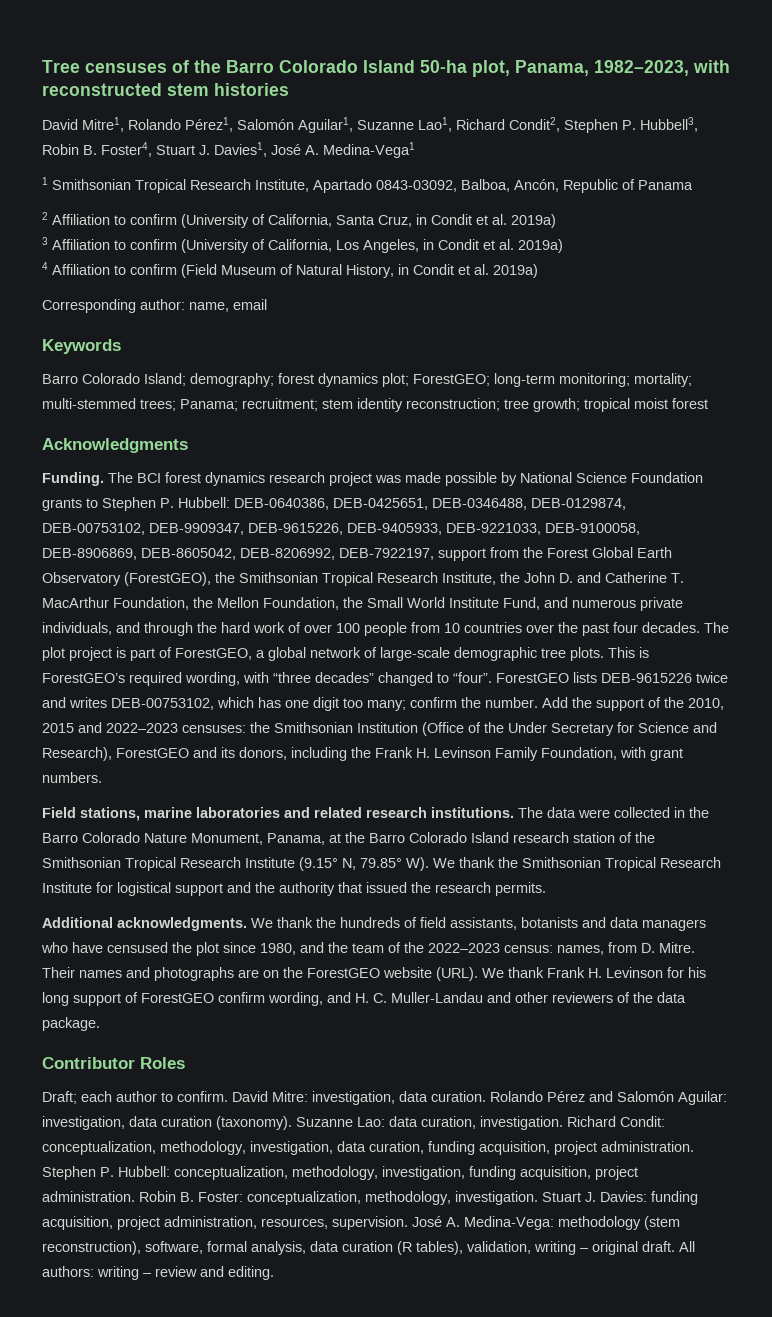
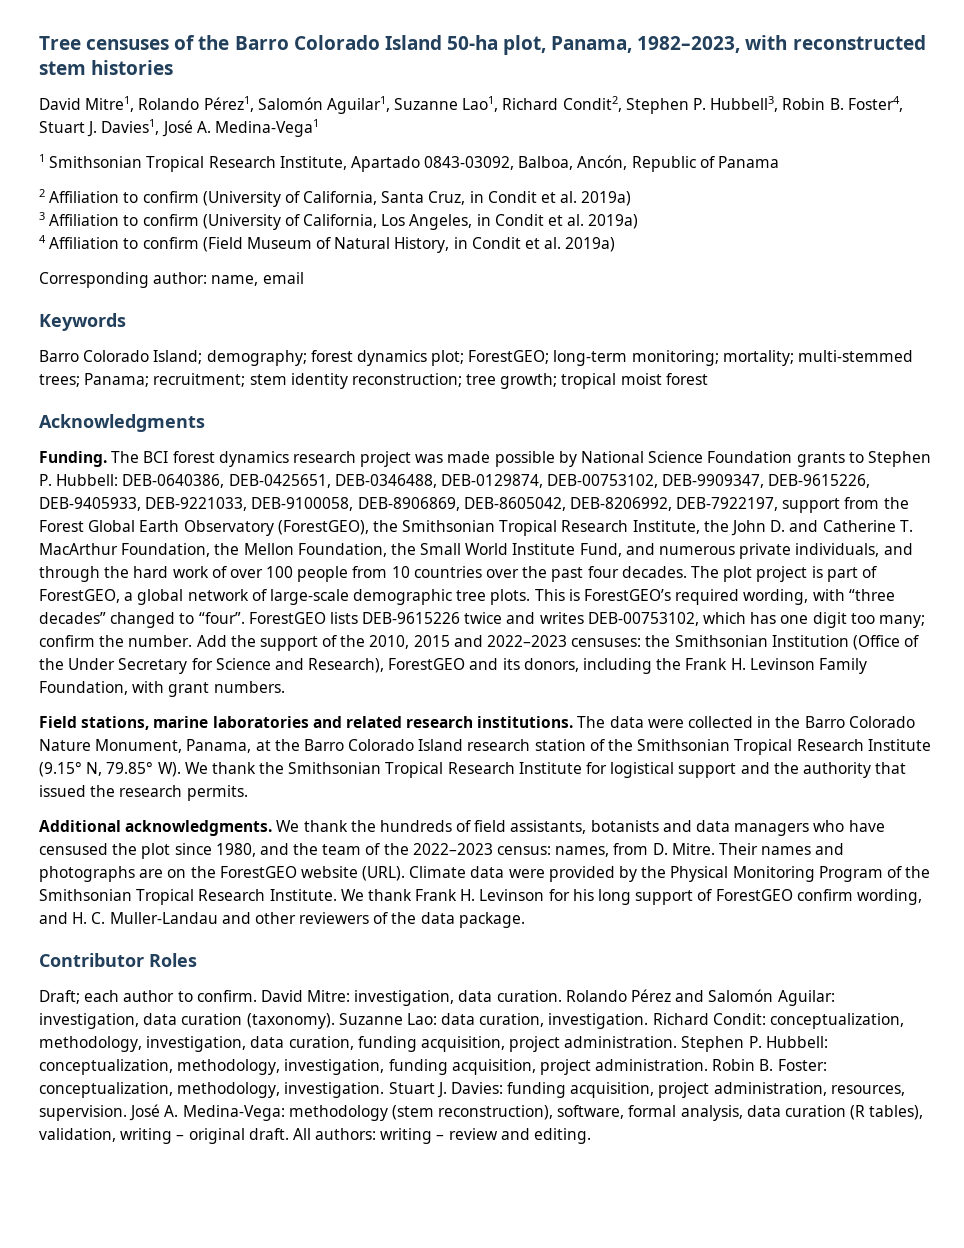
+ Climate data were provided by the Physical Monitoring Program of the Smithsonian Tropical Research Institute.

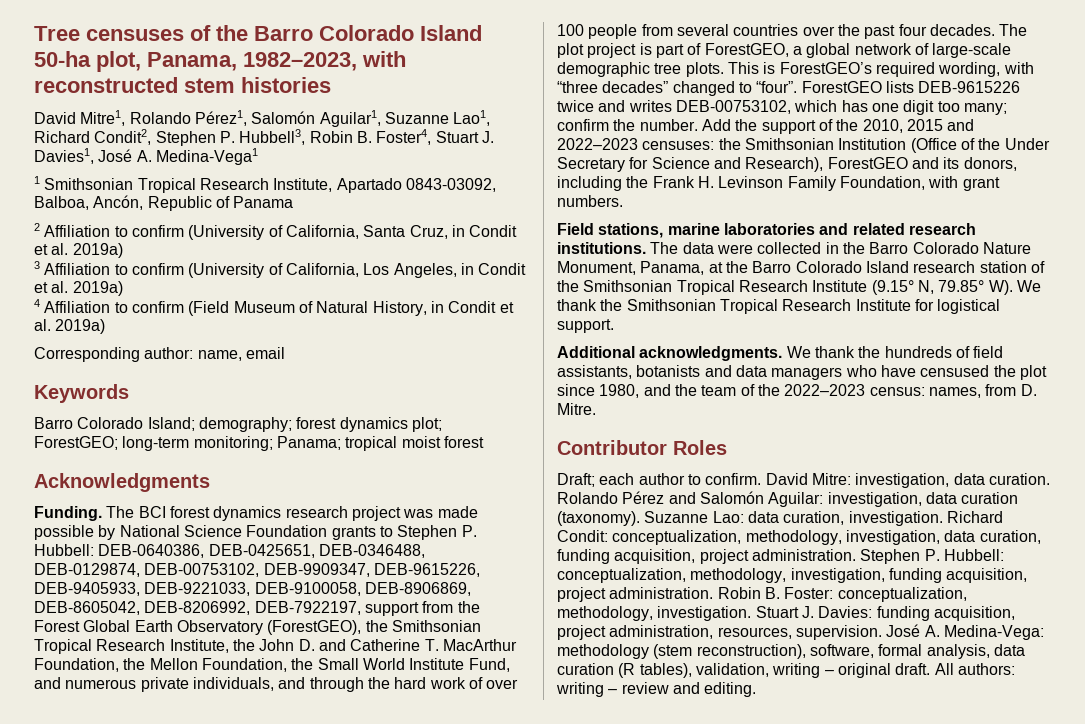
- Barro Colorado Island; demography; forest dynamics plot; ForestGEO; long-term monitoring; mortality; multi-stemmed trees; Panama; recruitment; stem identity reconstruction; tree growth; tropical moist forest
+ Barro Colorado Island; demography; forest dynamics plot; ForestGEO; long-term monitoring; Panama; tropical moist forest
- DEB-0640386, DEB-0425651, DEB-0346488, DEB-0129874, DEB-00753102, DEB-9909347, DEB-9615226, DEB-9405933, DEB-9221033, DEB-9100058, DEB-8906869, DEB-8605042, DEB-8206992, DEB-7922197, support from the Forest Global Earth Observatory (ForestGEO), the Smithsonian Tropical Research Institute, the John D. and Catherine T. MacArthur Foundation, the Mellon Foundation, the Small World Institute Fund, and numerous private individuals, and through the hard work of over 100 people from 10 countries over the past four decades.
+ DEB-0640386, DEB-0425651, DEB-0346488, DEB-0129874, DEB-00753102, DEB-9909347, DEB-9615226, DEB-9405933, DEB-9221033, DEB-9100058, DEB-8906869, DEB-8605042, DEB-8206992, DEB-7922197, support from the Forest Global Earth Observatory (ForestGEO), the Smithsonian Tropical Research Institute, the John D. and Catherine T. MacArthur Foundation, the Mellon Foundation, the Small World Institute Fund, and numerous private individuals, and through the hard work of over 100 people from several countries over the past four decades.
- The data were collected in the Barro Colorado Nature Monument, Panama, at the Barro Colorado Island research station of the Smithsonian Tropical Research Institute (9.15° N, 79.85° W). We thank the Smithsonian Tropical Research Institute for logistical support and the authority that issued the research permits.
+ The data were collected in the Barro Colorado Nature Monument, Panama, at the Barro Colorado Island research station of the Smithsonian Tropical Research Institute (9.15° N, 79.85° W). We thank the Smithsonian Tropical Research Institute for logistical support.
- Their names and photographs are on the ForestGEO website (URL). Climate data were provided by the Physical Monitoring Program of the Smithsonian Tropical Research Institute. We thank Frank H. Levinson for his long support of ForestGEO confirm wording, and H. C. Muller-Landau and other reviewers of the data package.

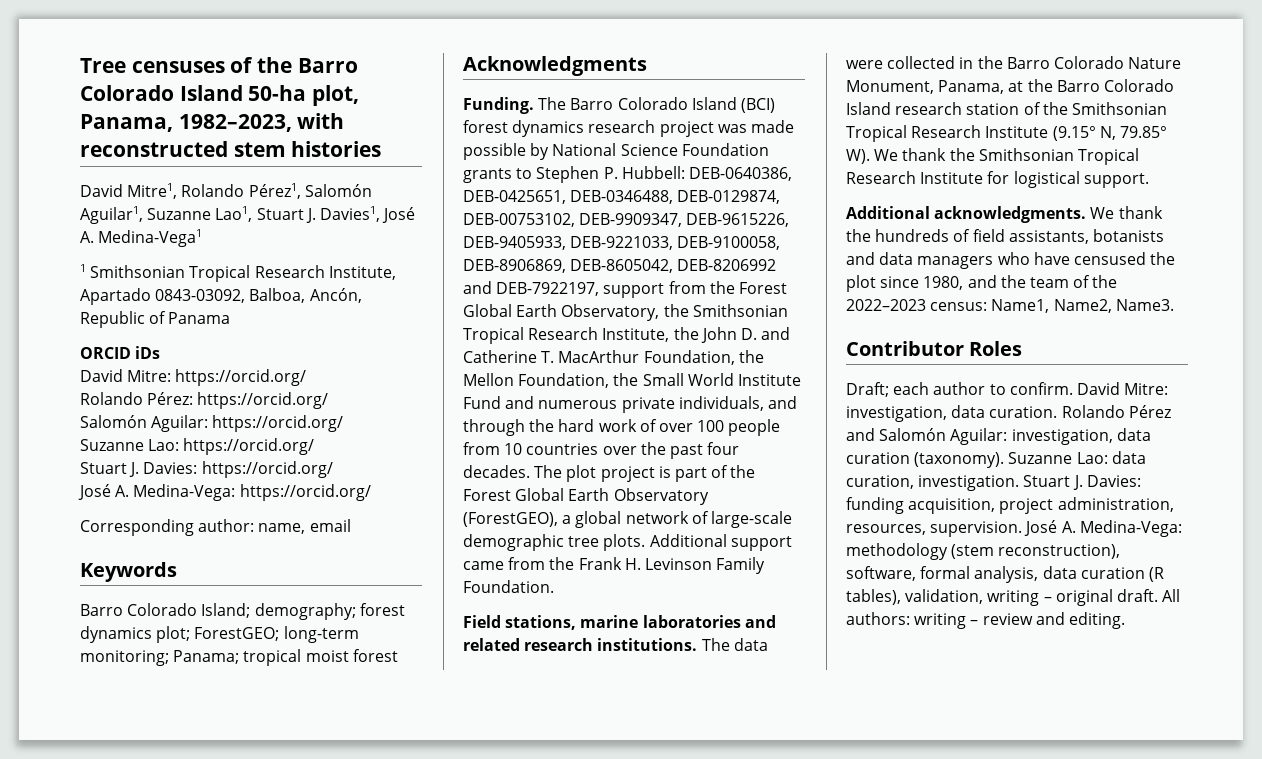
- David Mitre1, Rolando Pérez1, Salomón Aguilar1, Suzanne Lao1, Richard Condit2, Stephen P. Hubbell3, Robin B. Foster4, Stuart J. Davies1, José A. Medina-Vega1
+ David Mitre1, Rolando Pérez1, Salomón Aguilar1, Suzanne Lao1, Stuart J. Davies1, José A. Medina-Vega1
- 2 Affiliation to confirm (University of California, Santa Cruz, in Condit et al. 2019a)
- 3 Affiliation to confirm (University of California, Los Angeles, in Condit et al. 2019a)
- 4 Affiliation to confirm (Field Museum of Natural History, in Condit et al. 2019a)
+ ORCID iDs
+ David Mitre: https://orcid.org/
+ Rolando Pérez: https://orcid.org/
+ Salomón Aguilar: https://orcid.org/
+ Suzanne Lao: https://orcid.org/
+ Stuart J. Davies: https://orcid.org/
+ José A. Medina-Vega: https://orcid.org/
- The BCI forest dynamics research project was made possible by National Science Foundation grants to Stephen P. Hubbell:
+ The Barro Colorado Island (BCI) forest dynamics research project was made possible by National Science Foundation grants to Stephen P. Hubbell:
- DEB-0640386, DEB-0425651, DEB-0346488, DEB-0129874, DEB-00753102, DEB-9909347, DEB-9615226, DEB-9405933, DEB-9221033, DEB-9100058, DEB-8906869, DEB-8605042, DEB-8206992, DEB-7922197, support from the Forest Global Earth Observatory (ForestGEO), the Smithsonian Tropical Research Institute, the John D. and Catherine T. MacArthur Foundation, the Mellon Foundation, the Small World Institute Fund, and numerous private individuals, and through the hard work of over 100 people from several countries over the past four decades.
+ DEB-0640386, DEB-0425651, DEB-0346488, DEB-0129874, DEB-00753102, DEB-9909347, DEB-9615226, DEB-9405933, DEB-9221033, DEB-9100058, DEB-8906869, DEB-8605042, DEB-8206992 and DEB-7922197, support from the Forest Global Earth Observatory, the Smithsonian Tropical Research Institute, the John D. and Catherine T. MacArthur Foundation, the Mellon Foundation, the Small World Institute Fund and numerous private individuals, and through the hard work of over 100 people from 10 countries over the past four decades.
- The plot project is part of ForestGEO, a global network of large-scale demographic tree plots.
+ The plot project is part of the Forest Global Earth Observatory (ForestGEO), a global network of large-scale demographic tree plots.
- This is ForestGEO’s required wording, with “three decades” changed to “four”. ForestGEO lists DEB-9615226 twice and writes DEB-00753102, which has one digit too many; confirm the number. Add the support of the 2010, 2015 and 2022–2023 censuses: the Smithsonian Institution (Office of the Under Secretary for Science and Research), ForestGEO and its donors, including the Frank H. Levinson Family Foundation, with grant numbers.
+ Additional support came from the Frank H. Levinson Family Foundation.
- We thank the hundreds of field assistants, botanists and data managers who have censused the plot since 1980, and the team of the 2022–2023 census: names, from D. Mitre.
+ We thank the hundreds of field assistants, botanists and data managers who have censused the plot since 1980, and the team of the 2022–2023 census: Name1, Name2, Name3.
- Richard Condit: conceptualization, methodology, investigation, data curation, funding acquisition, project administration. Stephen P. Hubbell: conceptualization, methodology, investigation, funding acquisition, project administration. Robin B. Foster: conceptualization, methodology, investigation.

